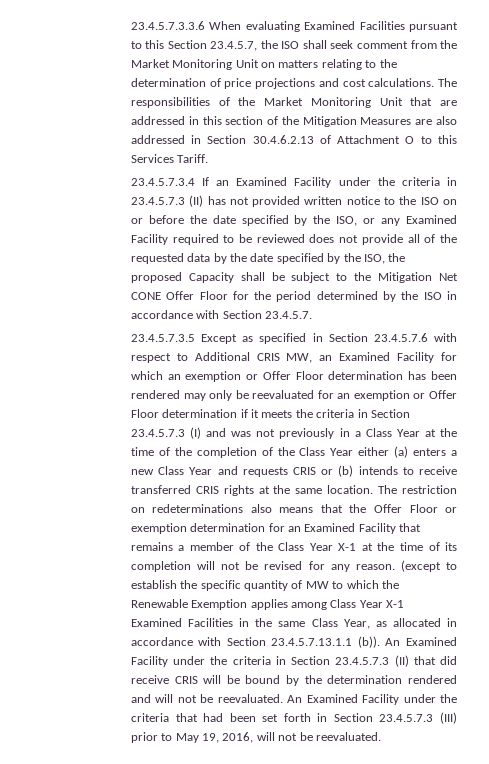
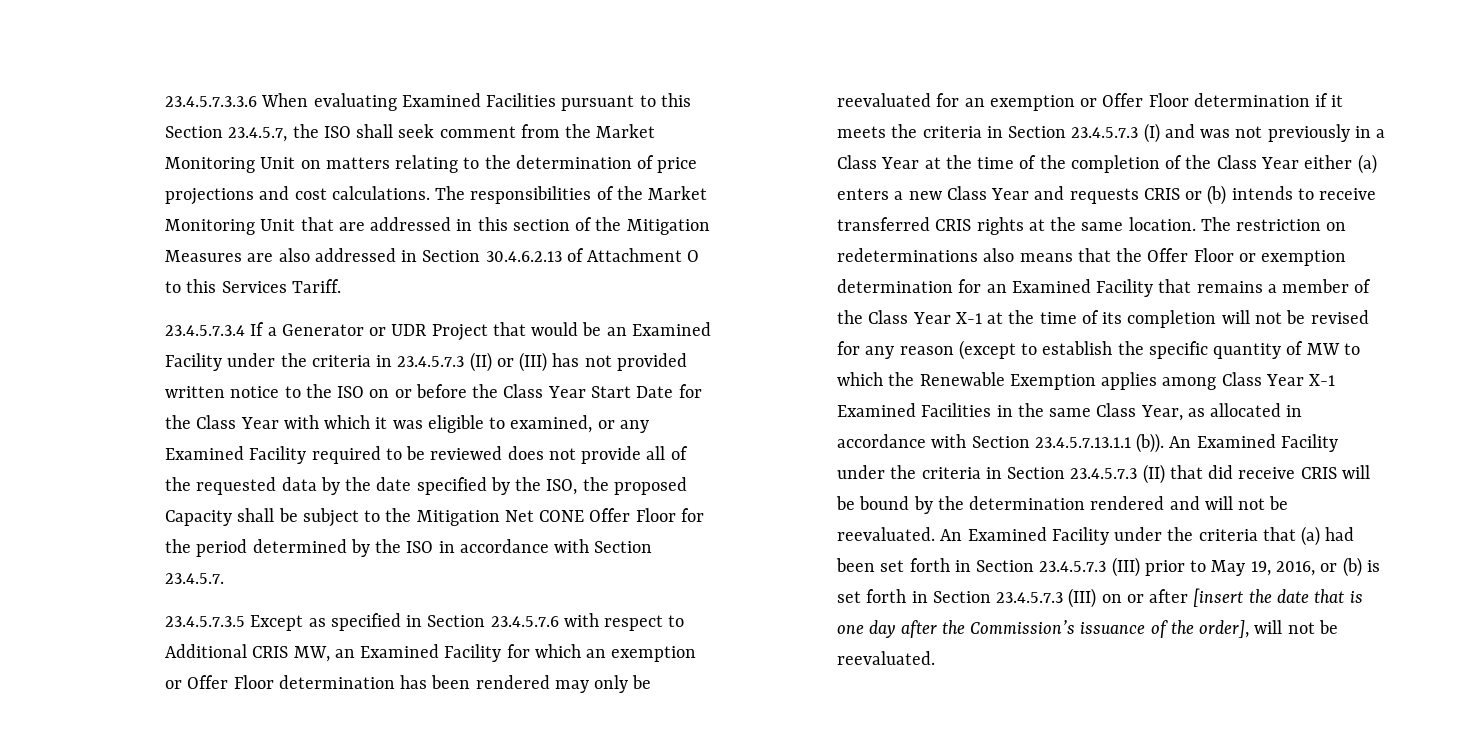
- 23.4.5.7.3.4 If an Examined Facility under the criteria in 23.4.5.7.3 (II) has not provided written notice to the ISO on or before the date specified by the ISO, or any Examined Facility required to be reviewed does not provide all of the requested data by the date specified by the ISO, the proposed Capacity shall be subject to the Mitigation Net CONE Offer Floor for the period determined by the ISO in accordance with Section 23.4.5.7.
+ 23.4.5.7.3.4 If a Generator or UDR Project that would be an Examined Facility under the criteria in 23.4.5.7.3 (II) or (III) has not provided written notice to the ISO on or before the Class Year Start Date for the Class Year with which it was eligible to examined, or any Examined Facility required to be reviewed does not provide all of the requested data by the date specified by the ISO, the proposed Capacity shall be subject to the Mitigation Net CONE Offer Floor for the period determined by the ISO in accordance with Section 23.4.5.7.
- The restriction on redeterminations also means that the Offer Floor or exemption determination for an Examined Facility that remains a member of the Class Year X-1 at the time of its completion will not be revised for any reason. (except to establish the specific quantity of MW to which the Renewable Exemption applies among Class Year X-1 Examined Facilities in the same Class Year, as allocated in accordance with Section 23.4.5.7.13.1.1 (b)).
+ The restriction on redeterminations also means that the Offer Floor or exemption determination for an Examined Facility that remains a member of the Class Year X-1 at the time of its completion will not be revised for any reason (except to establish the specific quantity of MW to which the Renewable Exemption applies among Class Year X-1 Examined Facilities in the same Class Year, as allocated in accordance with Section 23.4.5.7.13.1.1 (b)).
- An Examined Facility under the criteria that had been set forth in Section 23.4.5.7.3 (III) prior to May 19, 2016, will not be reevaluated.
+ An Examined Facility under the criteria that (a) had been set forth in Section 23.4.5.7.3 (III) prior to May 19, 2016, or (b) is set forth in Section 23.4.5.7.3 (III) on or after [insert the date that is one day after the Commission’s issuance of the order], will not be reevaluated.

